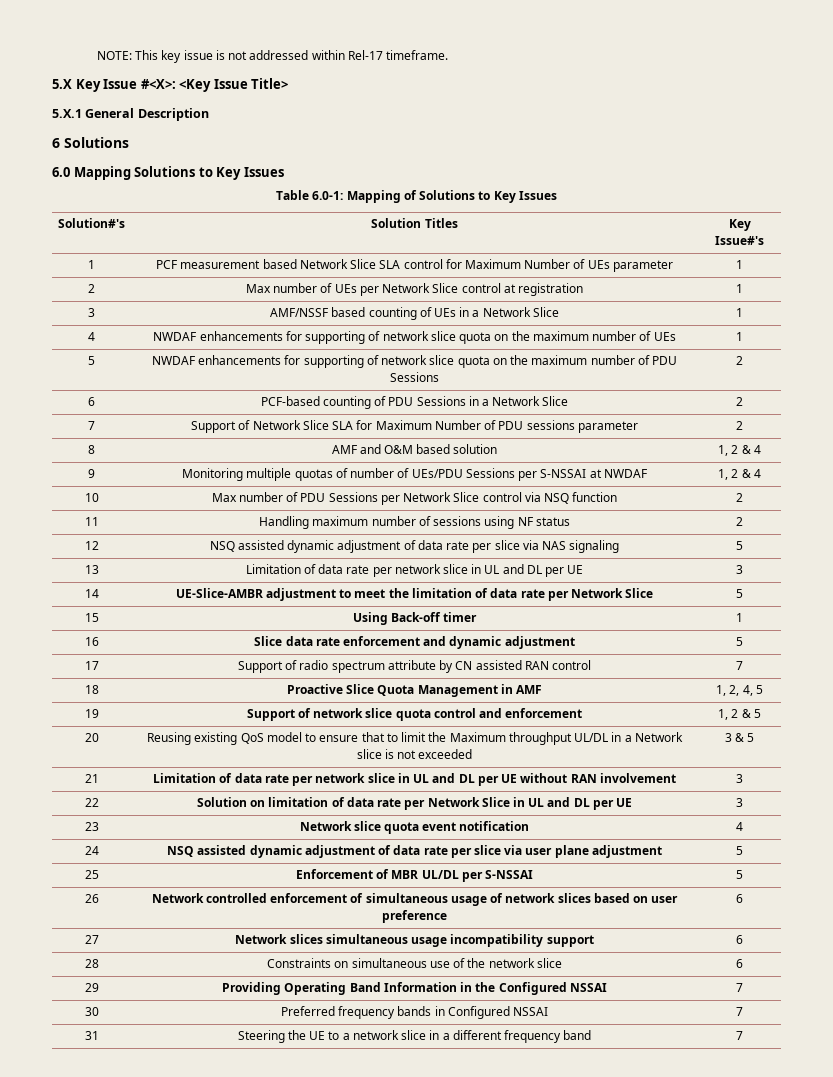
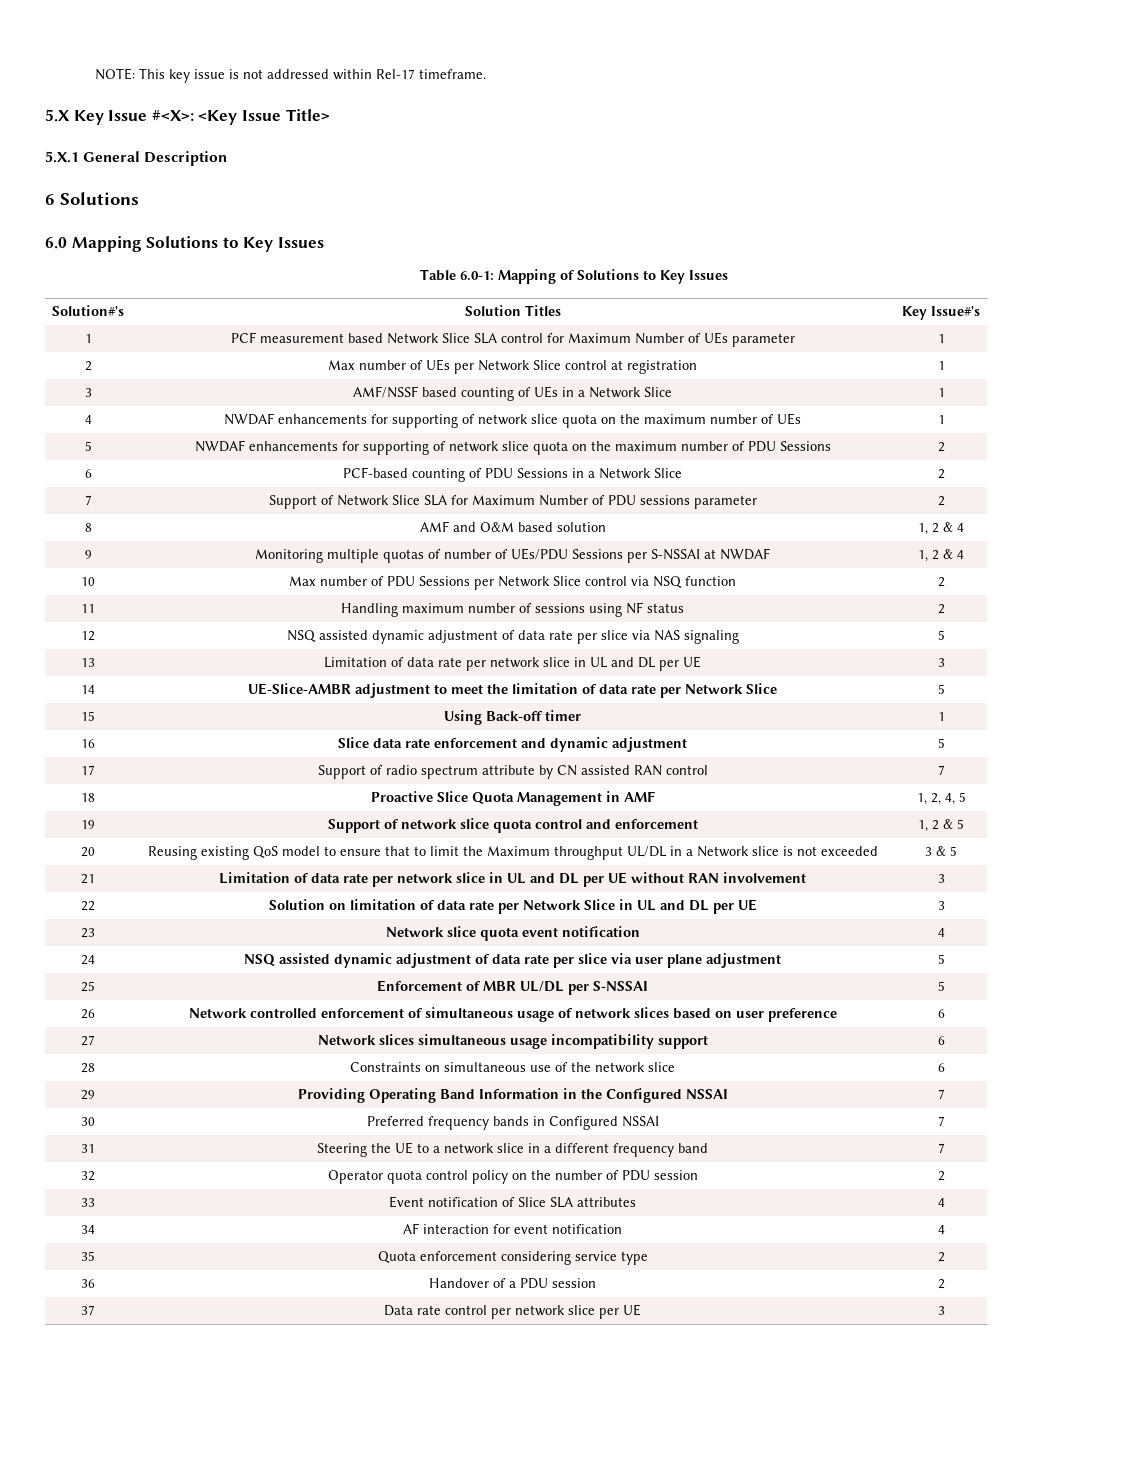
+ 32 | Operator quota control policy on the number of PDU session | 2
+ 33 | Event notification of Slice SLA attributes | 4
+ 34 | AF interaction for event notification | 4
+ 35 | Quota enforcement considering service type | 2
+ 36 | Handover of a PDU session | 2
+ 37 | Data rate control per network slice per UE | 3

